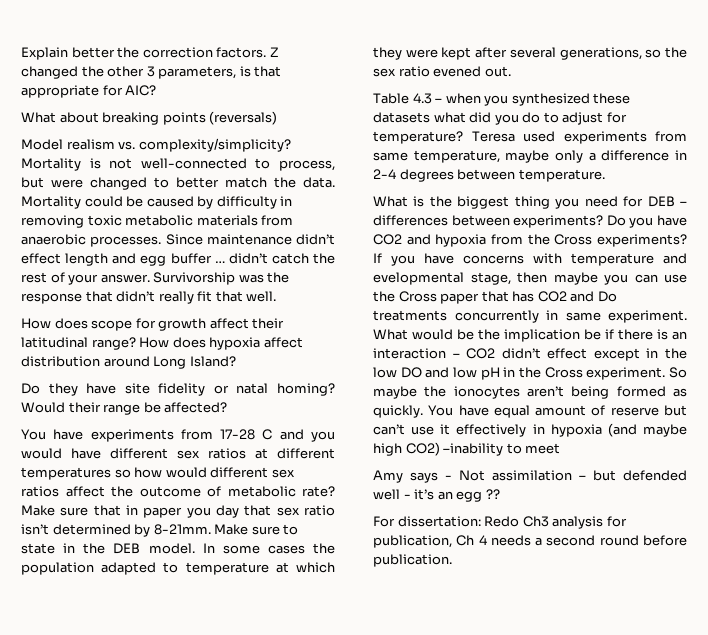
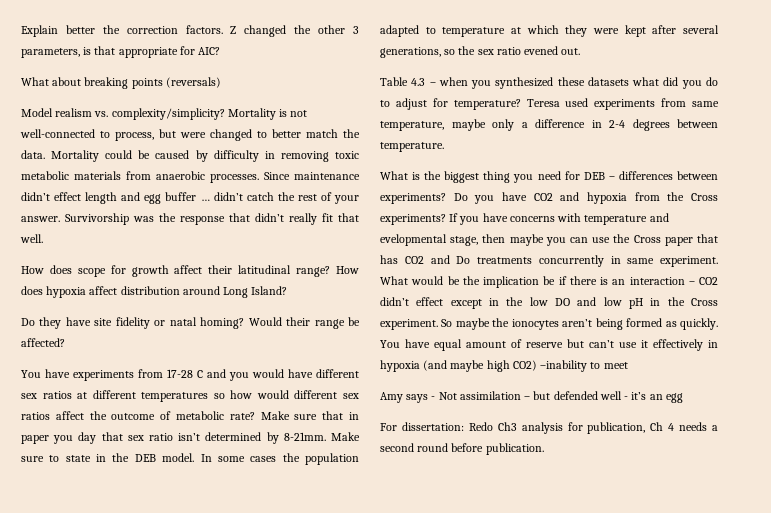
- Amy says - Not assimilation – but defended well - it’s an egg ??
+ Amy says - Not assimilation – but defended well - it’s an egg

